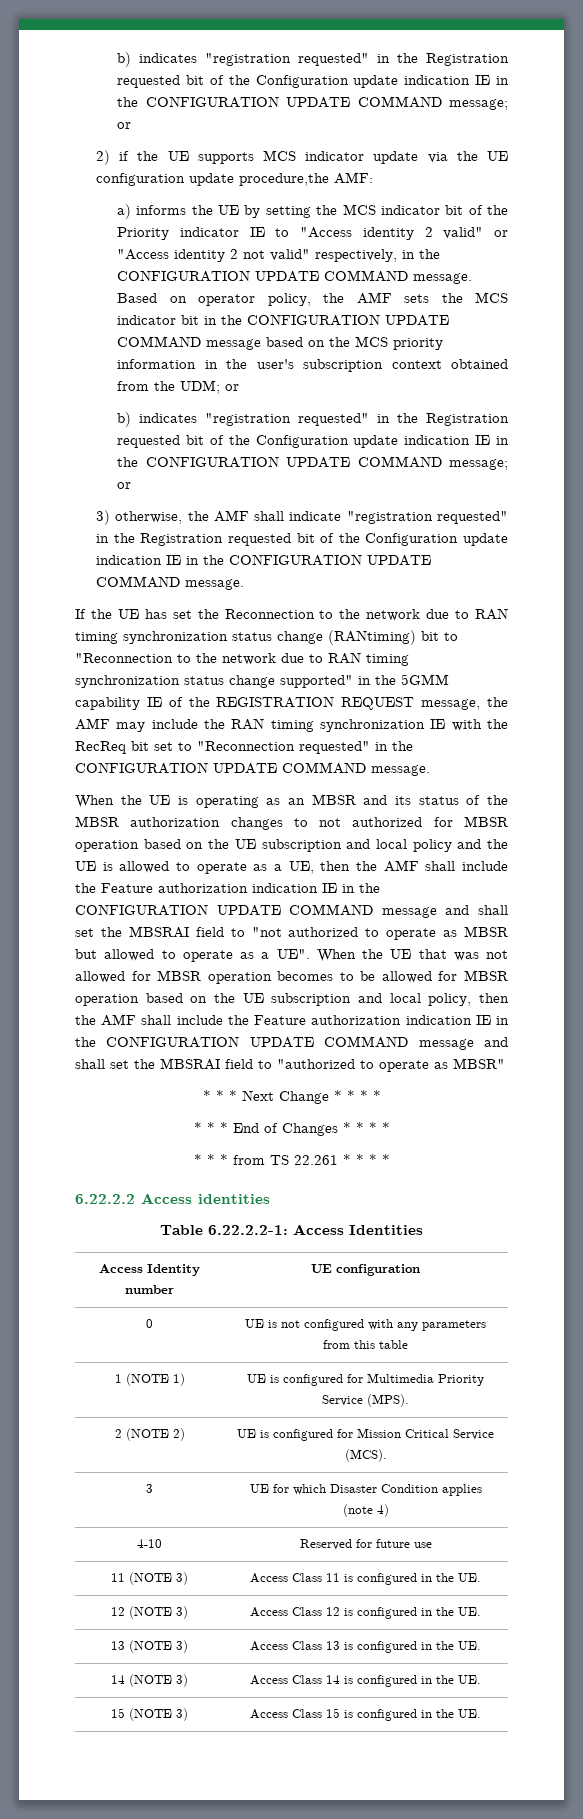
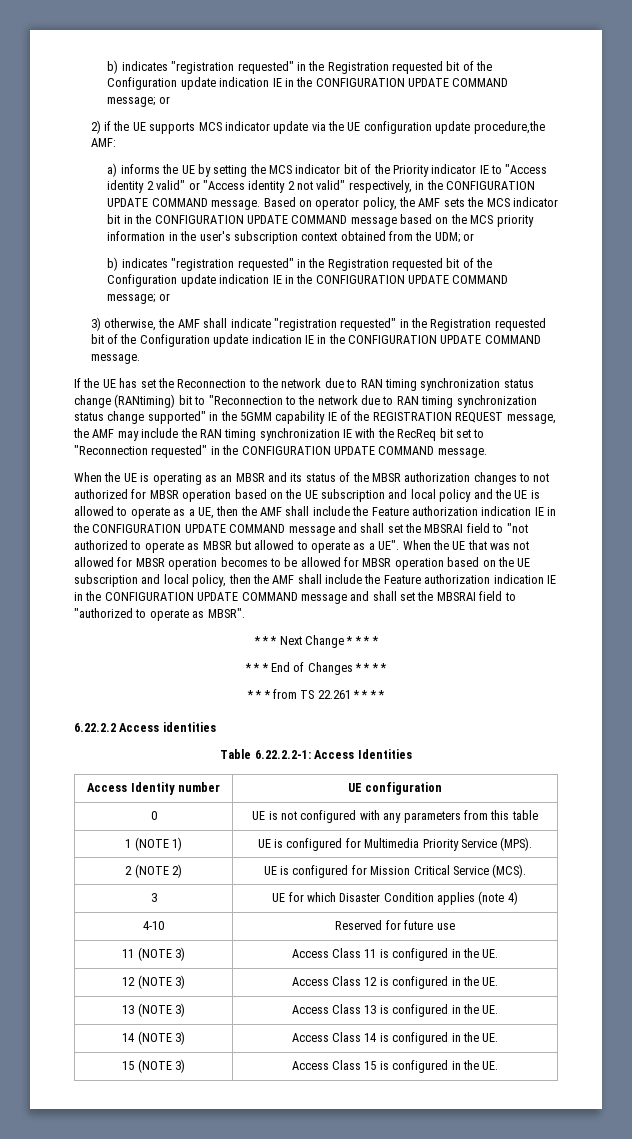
- When the UE is operating as an MBSR and its status of the MBSR authorization changes to not authorized for MBSR operation based on the UE subscription and local policy and the UE is allowed to operate as a UE, then the AMF shall include the Feature authorization indication IE in the CONFIGURATION UPDATE COMMAND message and shall set the MBSRAI field to "not authorized to operate as MBSR but allowed to operate as a UE". When the UE that was not allowed for MBSR operation becomes to be allowed for MBSR operation based on the UE subscription and local policy, then the AMF shall include the Feature authorization indication IE in the CONFIGURATION UPDATE COMMAND message and shall set the MBSRAI field to "authorized to operate as MBSR"
+ When the UE is operating as an MBSR and its status of the MBSR authorization changes to not authorized for MBSR operation based on the UE subscription and local policy and the UE is allowed to operate as a UE, then the AMF shall include the Feature authorization indication IE in the CONFIGURATION UPDATE COMMAND message and shall set the MBSRAI field to "not authorized to operate as MBSR but allowed to operate as a UE". When the UE that was not allowed for MBSR operation becomes to be allowed for MBSR operation based on the UE subscription and local policy, then the AMF shall include the Feature authorization indication IE in the CONFIGURATION UPDATE COMMAND message and shall set the MBSRAI field to "authorized to operate as MBSR".

